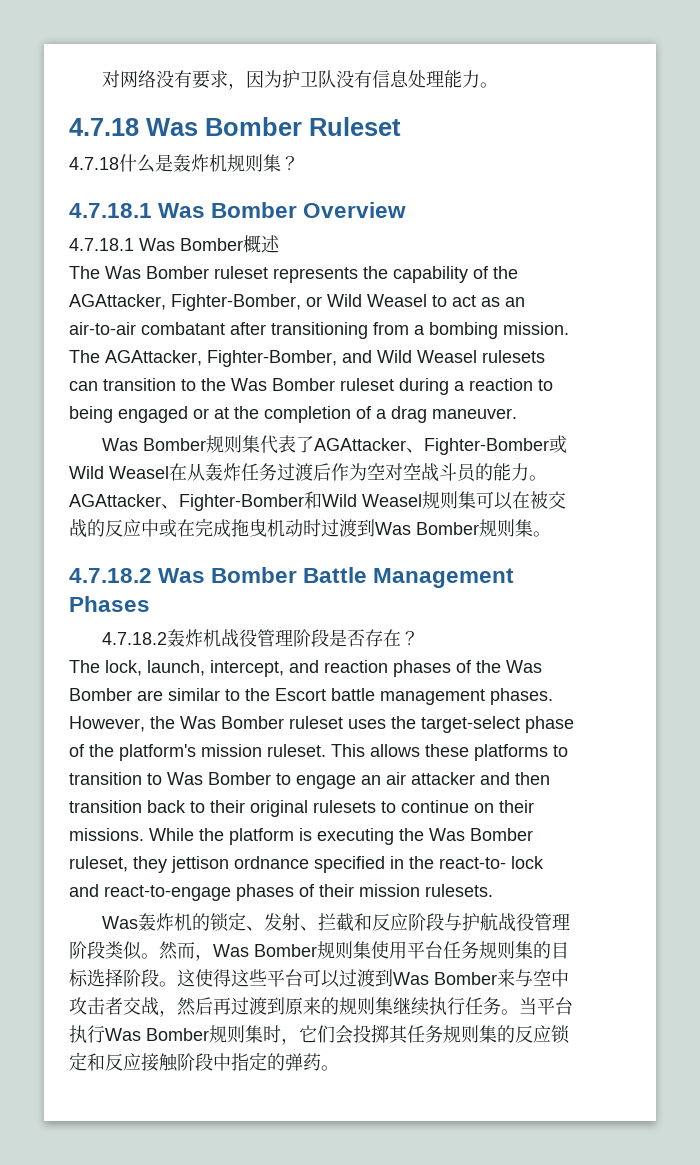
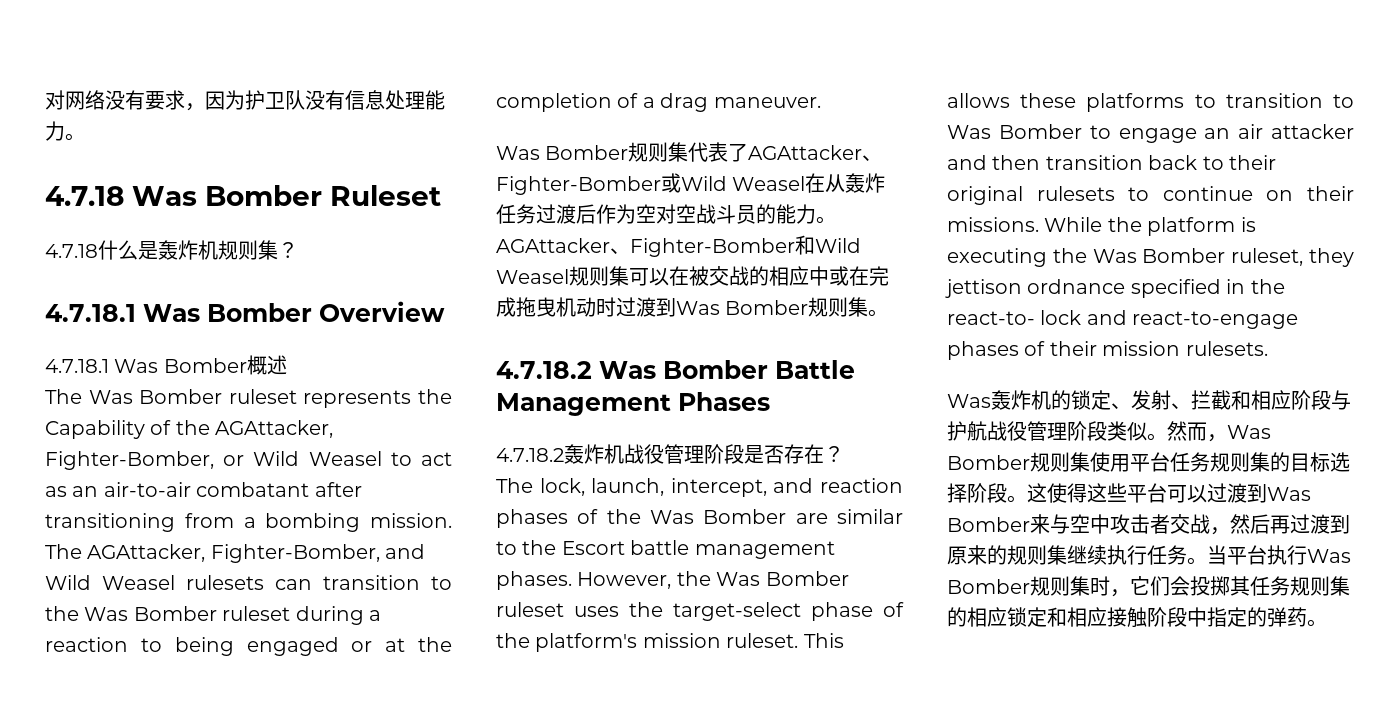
- The Was Bomber ruleset represents the capability of the AGAttacker, Fighter-Bomber, or Wild Weasel to act as an air-to-air combatant after transitioning from a bombing mission.
+ The Was Bomber ruleset represents the Capability of the AGAttacker, Fighter-Bomber, or Wild Weasel to act as an air-to-air combatant after transitioning from a bombing mission.
- AGAttacker、Fighter-Bomber和Wild Weasel规则集可以在被交战的反应中或在完成拖曳机动时过渡到Was Bomber规则集。
+ AGAttacker、Fighter-Bomber和Wild Weasel规则集可以在被交战的相应中或在完成拖曳机动时过渡到Was Bomber规则集。
- Was轰炸机的锁定、发射、拦截和反应阶段与护航战役管理阶段类似。
+ Was轰炸机的锁定、发射、拦截和相应阶段与护航战役管理阶段类似。
- 当平台执行Was Bomber规则集时，它们会投掷其任务规则集的反应锁定和反应接触阶段中指定的弹药。
+ 当平台执行Was Bomber规则集时，它们会投掷其任务规则集的相应锁定和相应接触阶段中指定的弹药。

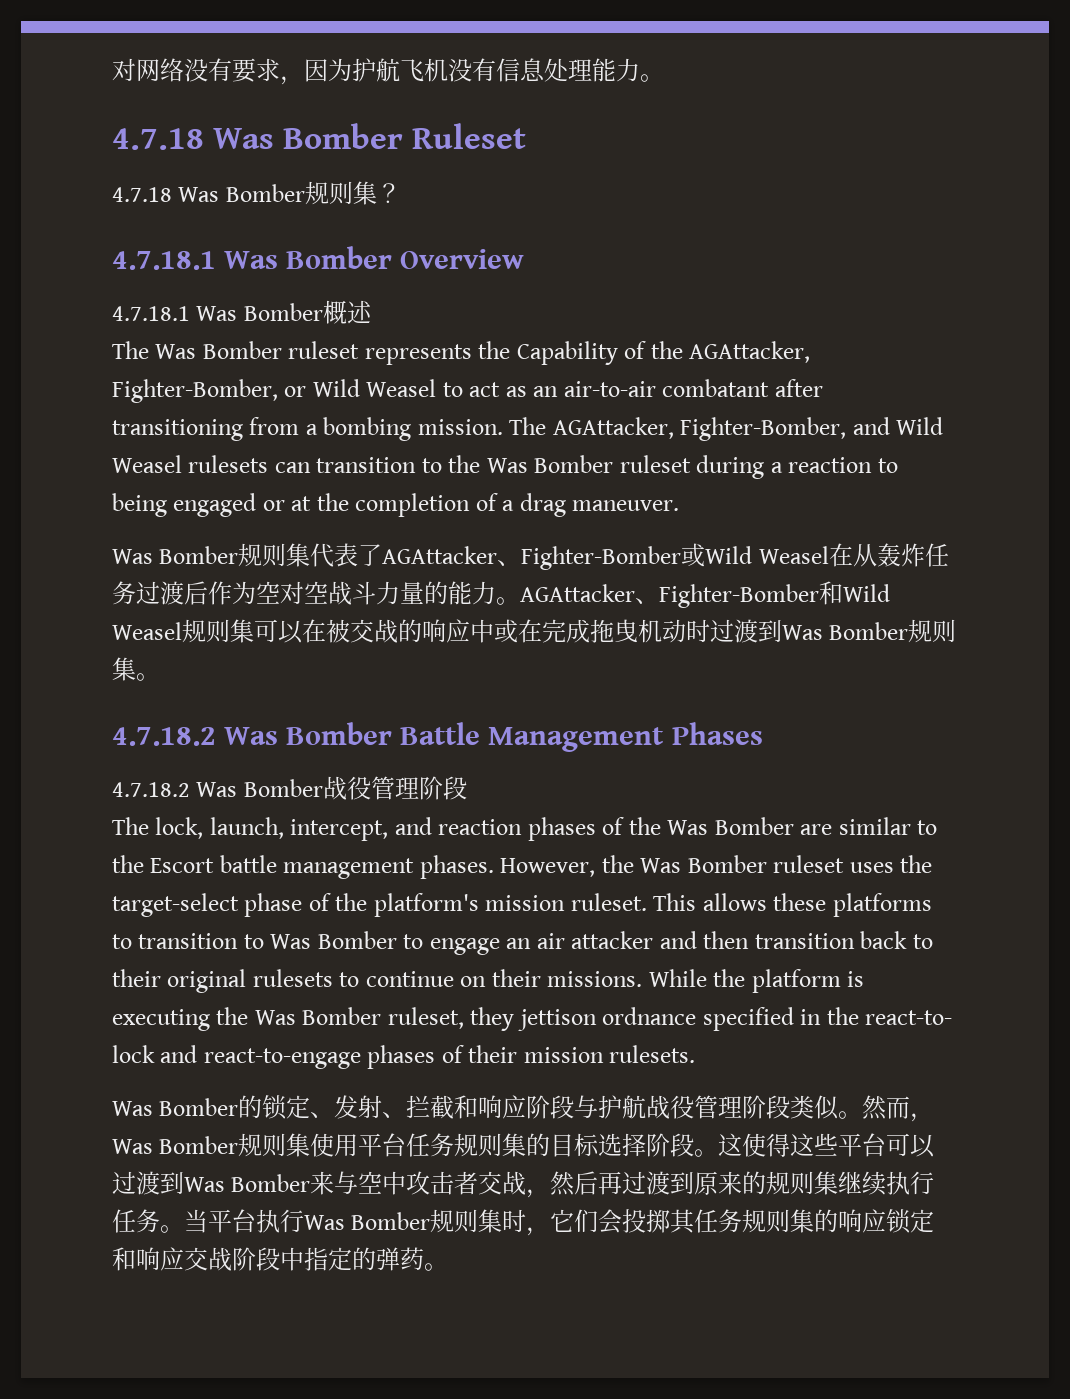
- 对网络没有要求，因为护卫队没有信息处理能力。
+ 对网络没有要求，因为护航飞机没有信息处理能力。
- 4.7.18什么是轰炸机规则集？
+ 4.7.18 Was Bomber规则集？
- Was Bomber规则集代表了AGAttacker、Fighter-Bomber或Wild Weasel在从轰炸任务过渡后作为空对空战斗员的能力。
+ Was Bomber规则集代表了AGAttacker、Fighter-Bomber或Wild Weasel在从轰炸任务过渡后作为空对空战斗力量的能力。
- AGAttacker、Fighter-Bomber和Wild Weasel规则集可以在被交战的相应中或在完成拖曳机动时过渡到Was Bomber规则集。
+ AGAttacker、Fighter-Bomber和Wild Weasel规则集可以在被交战的响应中或在完成拖曳机动时过渡到Was Bomber规则集。
- 4.7.18.2轰炸机战役管理阶段是否存在？
+ 4.7.18.2 Was Bomber战役管理阶段
- Was轰炸机的锁定、发射、拦截和相应阶段与护航战役管理阶段类似。
+ Was Bomber的锁定、发射、拦截和响应阶段与护航战役管理阶段类似。
- 当平台执行Was Bomber规则集时，它们会投掷其任务规则集的相应锁定和相应接触阶段中指定的弹药。
+ 当平台执行Was Bomber规则集时，它们会投掷其任务规则集的响应锁定和响应交战阶段中指定的弹药。

